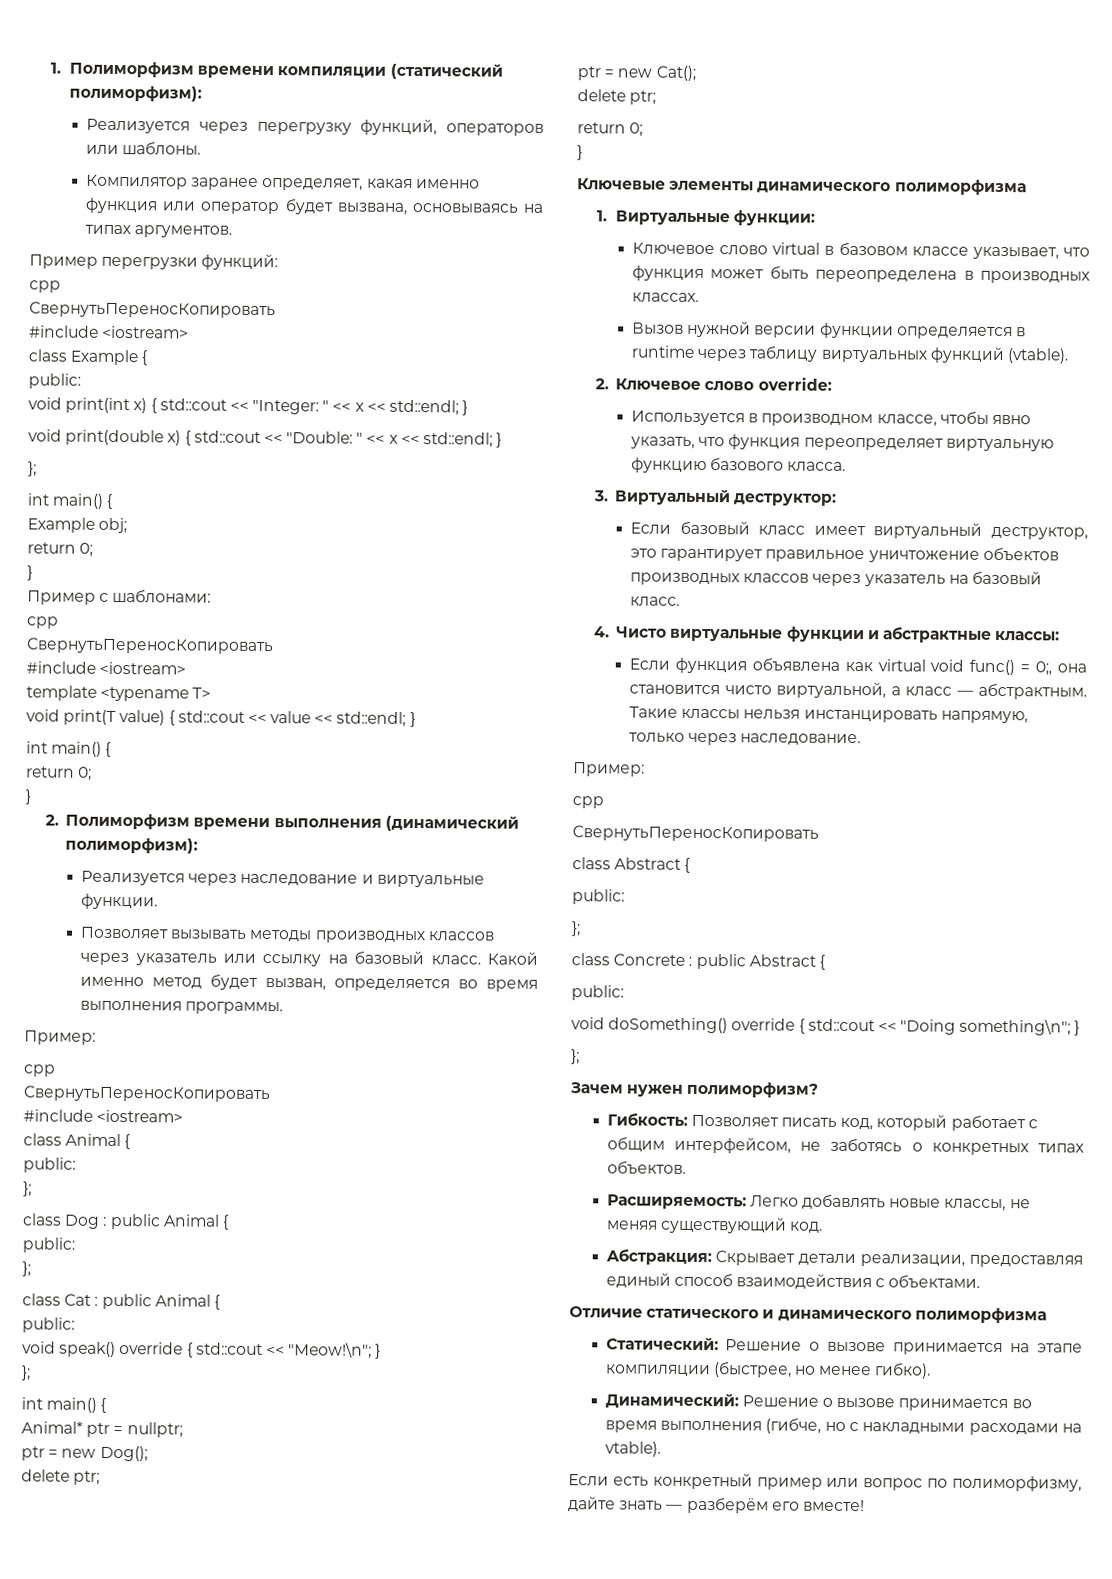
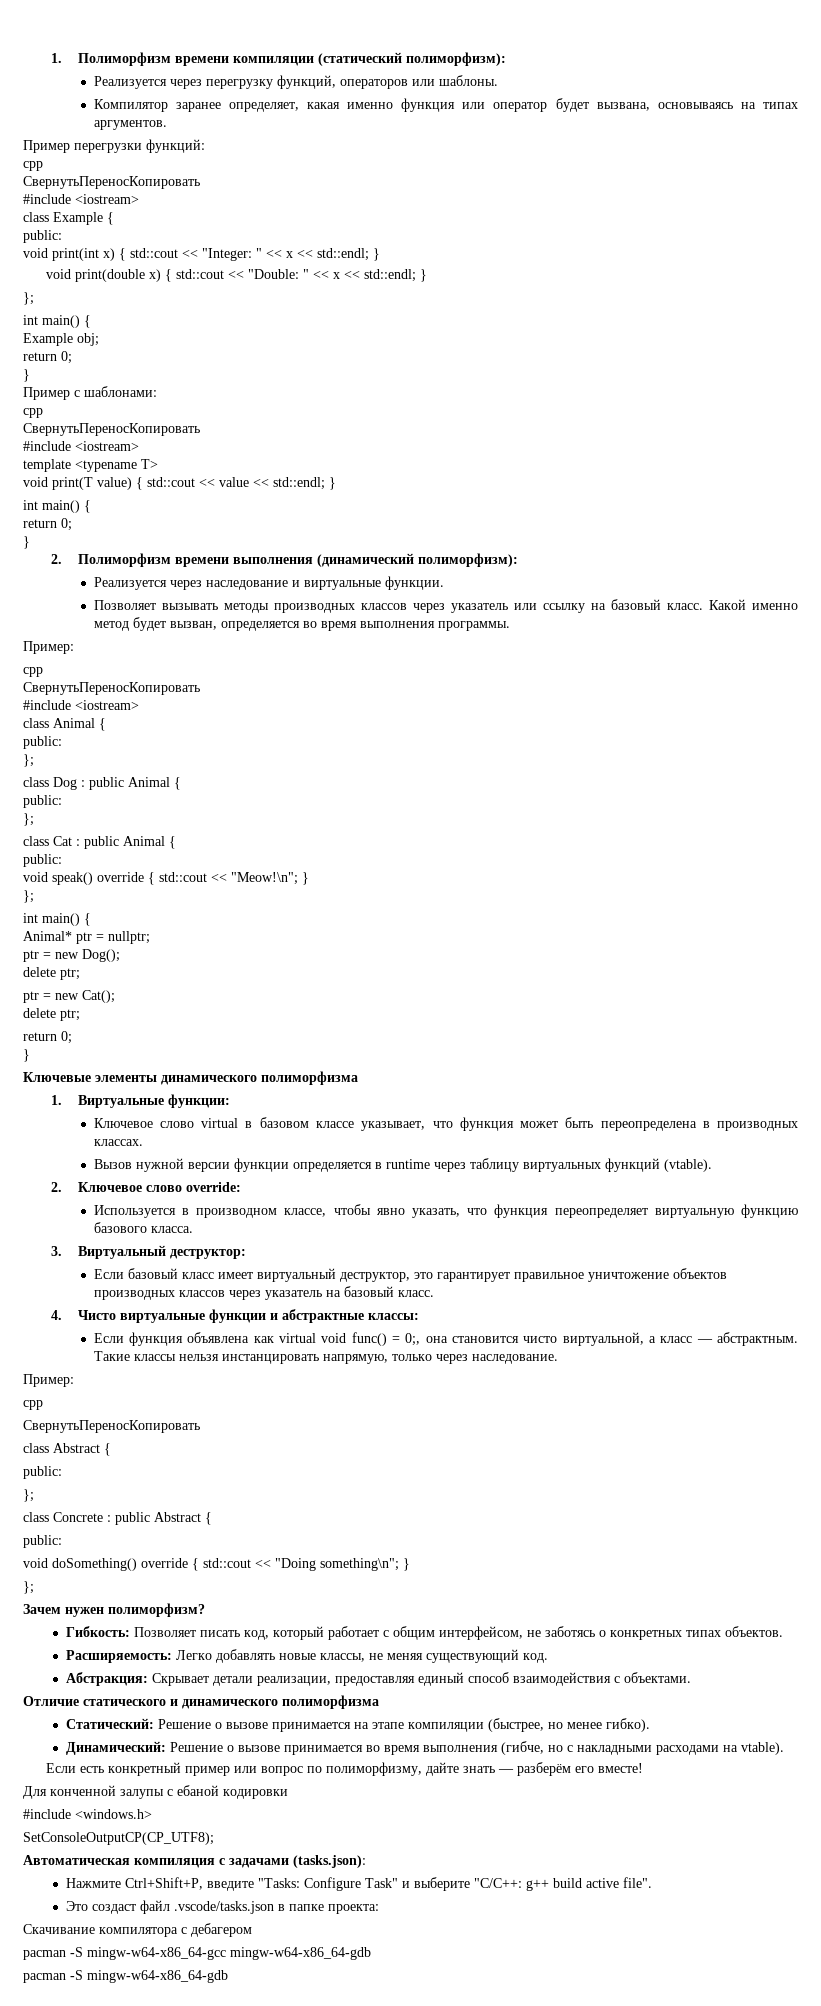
+ Для конченной залупы с ебаной кодировки
+ #include <windows.h>
+ SetConsoleOutputCP(CP_UTF8);
+ Автоматическая компиляция с задачами (tasks.json):
+ Нажмите Ctrl+Shift+P, введите "Tasks: Configure Task" и выберите "C/C++: g++ build active file".
+ Это создаст файл .vscode/tasks.json в папке проекта:
+ Скачивание компилятора с дебагером
+ pacman -S mingw-w64-x86_64-gcc mingw-w64-x86_64-gdb
+ pacman -S mingw-w64-x86_64-gdb

